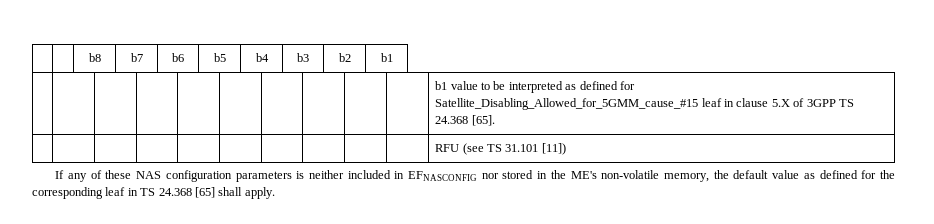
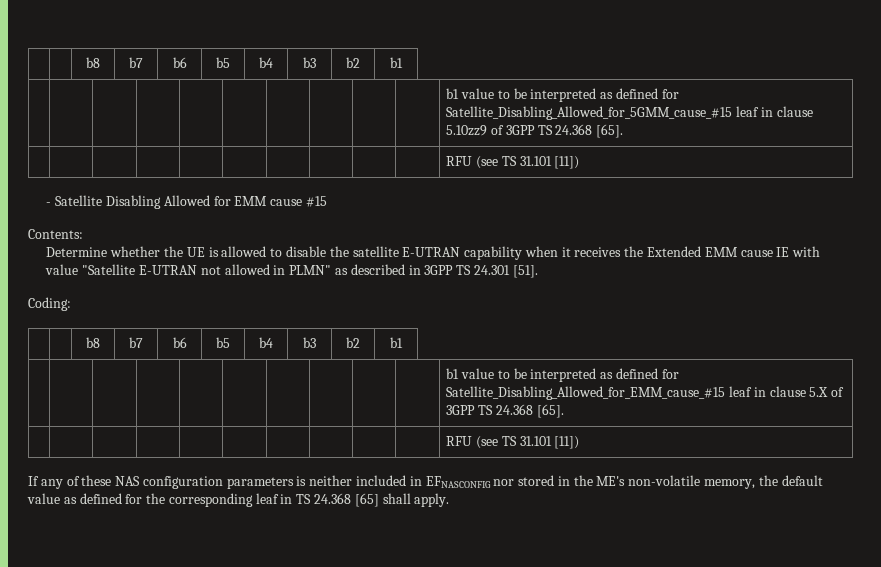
- | | | | | | | | | | b1 value to be interpreted as defined for Satellite_Disabling_Allowed_for_5GMM_cause_#15 leaf in clause 5.X of 3GPP TS 24.368 [65].
+ | | | | | | | | | | b1 value to be interpreted as defined for Satellite_Disabling_Allowed_for_5GMM_cause_#15 leaf in clause 5.10zz9 of 3GPP TS 24.368 [65].
+ | | | | | | | | | | RFU (see TS 31.101 [11])
+ - Satellite Disabling Allowed for EMM cause #15
+ Contents:
+ Determine whether the UE is allowed to disable the satellite E-UTRAN capability when it receives the Extended EMM cause IE with value "Satellite E-UTRAN not allowed in PLMN" as described in 3GPP TS 24.301 [51].
+ Coding:
+ | | b8 | b7 | b6 | b5 | b4 | b3 | b2 | b1
+ | | | | | | | | | | b1 value to be interpreted as defined for Satellite_Disabling_Allowed_for_EMM_cause_#15 leaf in clause 5.X of 3GPP TS 24.368 [65].

